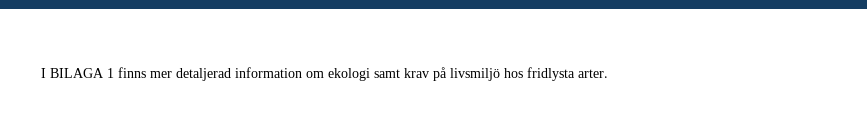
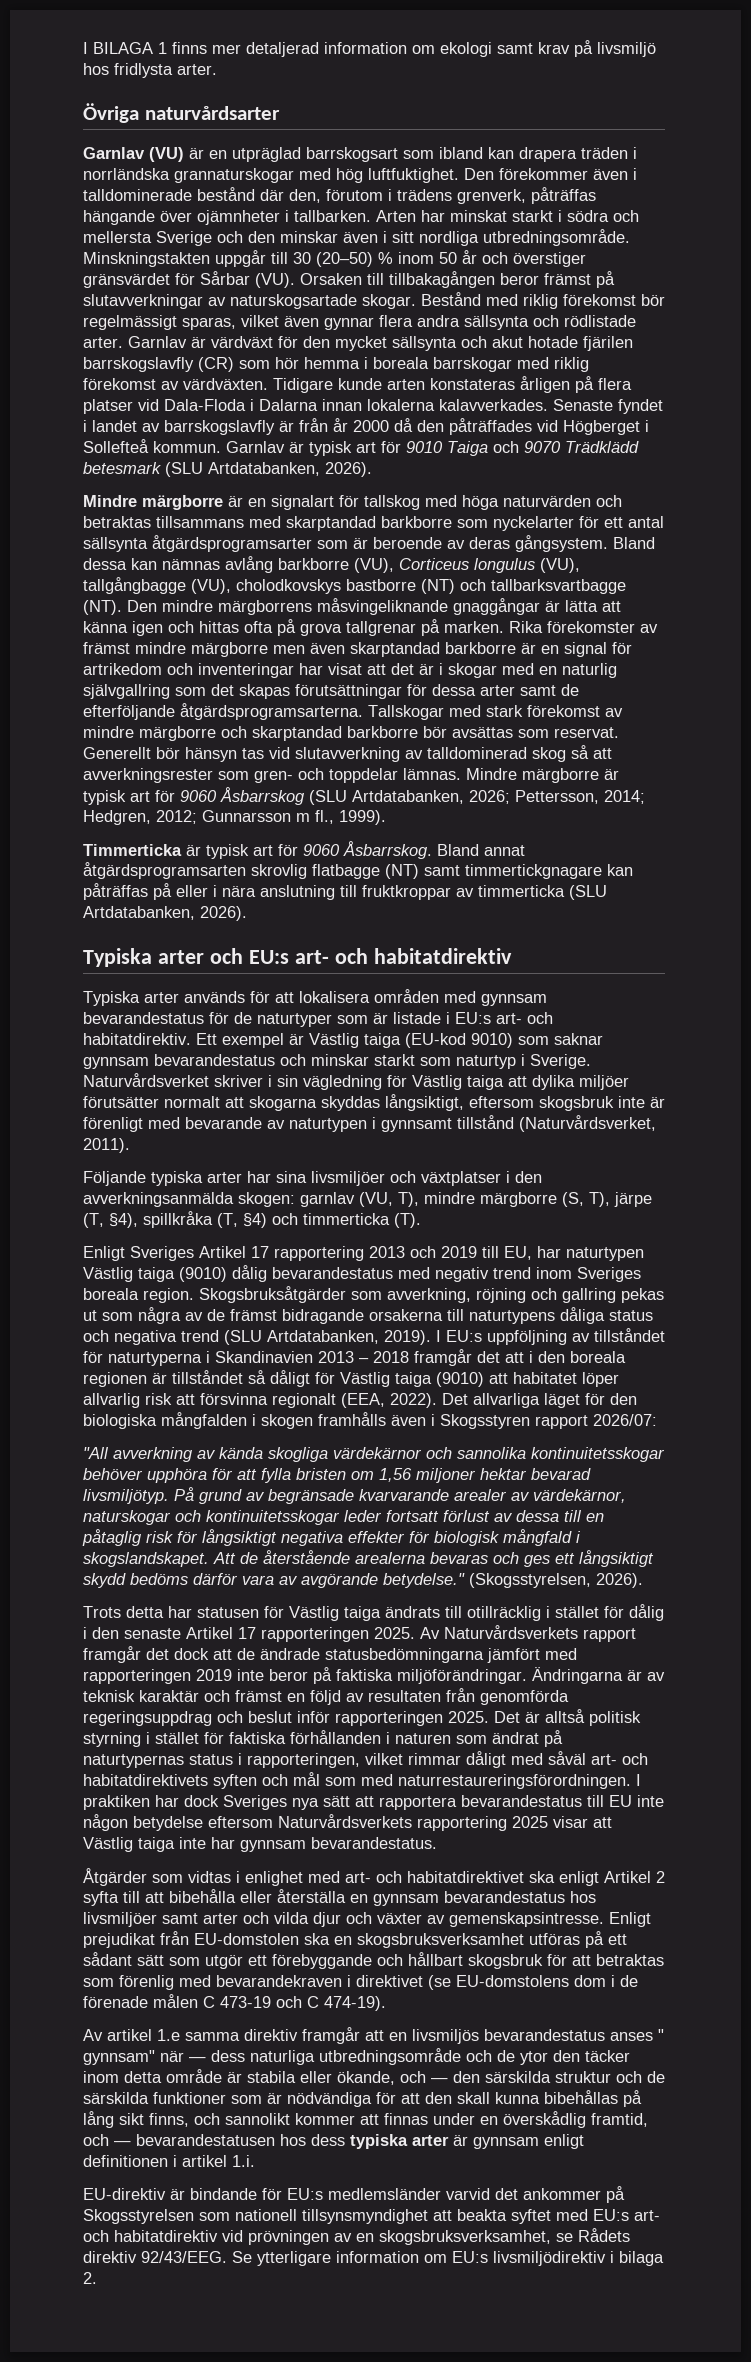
+ Övriga naturvårdsarter
+ Garnlav (VU) är en utpräglad barrskogsart som ibland kan drapera träden i norrländska grannaturskogar med hög luftfuktighet. Den förekommer även i talldominerade bestånd där den, förutom i trädens grenverk, påträffas hängande över ojämnheter i tallbarken. Arten har minskat starkt i södra och mellersta Sverige och den minskar även i sitt nordliga utbredningsområde. Minskningstakten uppgår till 30 (20–50) % inom 50 år och överstiger gränsvärdet för Sårbar (VU). Orsaken till tillbakagången beror främst på slutavverkningar av naturskogsartade skogar. Bestånd med riklig förekomst bör regelmässigt sparas, vilket även gynnar flera andra sällsynta och rödlistade arter. Garnlav är värdväxt för den mycket sällsynta och akut hotade fjärilen barrskogslavfly (CR) som hör hemma i boreala barrskogar med riklig förekomst av värdväxten. Tidigare kunde arten konstateras årligen på flera platser vid Dala-Floda i Dalarna innan lokalerna kalavverkades. Senaste fyndet i landet av barrskogslavfly är från år 2000 då den påträffades vid Högberget i Sollefteå kommun. Garnlav är typisk art för 9010 Taiga och 9070 Trädklädd betesmark (SLU Artdatabanken, 2026).
+ Mindre märgborre är en signalart för tallskog med höga naturvärden och betraktas tillsammans med skarptandad barkborre som nyckelarter för ett antal sällsynta åtgärdsprogramsarter som är beroende av deras gångsystem. Bland dessa kan nämnas avlång barkborre (VU), Corticeus longulus (VU), tallgångbagge (VU), cholodkovskys bastborre (NT) och tallbarksvartbagge (NT). Den mindre märgborrens måsvingeliknande gnaggångar är lätta att känna igen och hittas ofta på grova tallgrenar på marken. Rika förekomster av främst mindre märgborre men även skarptandad barkborre är en signal för artrikedom och inventeringar har visat att det är i skogar med en naturlig självgallring som det skapas förutsättningar för dessa arter samt de efterföljande åtgärdsprogramsarterna. Tallskogar med stark förekomst av mindre märgborre och skarptandad barkborre bör avsättas som reservat. Generellt bör hänsyn tas vid slutavverkning av talldominerad skog så att avverkningsrester som gren- och toppdelar lämnas. Mindre märgborre är typisk art för 9060 Åsbarrskog (SLU Artdatabanken, 2026; Pettersson, 2014; Hedgren, 2012; Gunnarsson m fl., 1999).
+ Timmerticka är typisk art för 9060 Åsbarrskog. Bland annat åtgärdsprogramsarten skrovlig flatbagge (NT) samt timmertickgnagare kan påträffas på eller i nära anslutning till fruktkroppar av timmerticka (SLU Artdatabanken, 2026).
+ Typiska arter och EU:s art- och habitatdirektiv
+ Typiska arter används för att lokalisera områden med gynnsam bevarandestatus för de naturtyper som är listade i EU:s art- och habitatdirektiv. Ett exempel är Västlig taiga (EU-kod 9010) som saknar gynnsam bevarandestatus och minskar starkt som naturtyp i Sverige. Naturvårdsverket skriver i sin vägledning för Västlig taiga att dylika miljöer förutsätter normalt att skogarna skyddas långsiktigt, eftersom skogsbruk inte är förenligt med bevarande av naturtypen i gynnsamt tillstånd (Naturvårdsverket, 2011).
+ Följande typiska arter har sina livsmiljöer och växtplatser i den avverkningsanmälda skogen: garnlav (VU, T), mindre märgborre (S, T), järpe (T, §4), spillkråka (T, §4) och timmerticka (T).
+ Enligt Sveriges Artikel 17 rapportering 2013 och 2019 till EU, har naturtypen Västlig taiga (9010) dålig bevarandestatus med negativ trend inom Sveriges boreala region. Skogsbruksåtgärder som avverkning, röjning och gallring pekas ut som några av de främst bidragande orsakerna till naturtypens dåliga status och negativa trend (SLU Artdatabanken, 2019). I EU:s uppföljning av tillståndet för naturtyperna i Skandinavien 2013 – 2018 framgår det att i den boreala regionen är tillståndet så dåligt för Västlig taiga (9010) att habitatet löper allvarlig risk att försvinna regionalt (EEA, 2022). Det allvarliga läget för den biologiska mångfalden i skogen framhålls även i Skogsstyren rapport 2026/07:
+ "All avverkning av kända skogliga värdekärnor och sannolika kontinuitetsskogar behöver upphöra för att fylla bristen om 1,56 miljoner hektar bevarad livsmiljötyp. På grund av begränsade kvarvarande arealer av värdekärnor, naturskogar och kontinuitetsskogar leder fortsatt förlust av dessa till en påtaglig risk för långsiktigt negativa effekter för biologisk mångfald i skogslandskapet. Att de återstående arealerna bevaras och ges ett långsiktigt skydd bedöms därför vara av avgörande betydelse." (Skogsstyrelsen, 2026).
+ Trots detta har statusen för Västlig taiga ändrats till otillräcklig i stället för dålig i den senaste Artikel 17 rapporteringen 2025. Av Naturvårdsverkets rapport framgår det dock att de ändrade statusbedömningarna jämfört med rapporteringen 2019 inte beror på faktiska miljöförändringar. Ändringarna är av teknisk karaktär och främst en följd av resultaten från genomförda regeringsuppdrag och beslut inför rapporteringen 2025. Det är alltså politisk styrning i stället för faktiska förhållanden i naturen som ändrat på naturtypernas status i rapporteringen, vilket rimmar dåligt med såväl art- och habitatdirektivets syften och mål som med naturrestaureringsförordningen. I praktiken har dock Sveriges nya sätt att rapportera bevarandestatus till EU inte någon betydelse eftersom Naturvårdsverkets rapportering 2025 visar att Västlig taiga inte har gynnsam bevarandestatus.
+ Åtgärder som vidtas i enlighet med art- och habitatdirektivet ska enligt Artikel 2 syfta till att bibehålla eller återställa en gynnsam bevarandestatus hos livsmiljöer samt arter och vilda djur och växter av gemenskapsintresse. Enligt prejudikat från EU-domstolen ska en skogsbruksverksamhet utföras på ett sådant sätt som utgör ett förebyggande och hållbart skogsbruk för att betraktas som förenlig med bevarandekraven i direktivet (se EU-domstolens dom i de förenade målen C 473-19 och C 474-19).
+ Av artikel 1.e samma direktiv framgår att en livsmiljös bevarandestatus anses " gynnsam" när — dess naturliga utbredningsområde och de ytor den täcker inom detta område är stabila eller ökande, och — den särskilda struktur och de särskilda funktioner som är nödvändiga för att den skall kunna bibehållas på lång sikt finns, och sannolikt kommer att finnas under en överskådlig framtid, och — bevarandestatusen hos dess typiska arter är gynnsam enligt definitionen i artikel 1.i.
+ EU-direktiv är bindande för EU:s medlemsländer varvid det ankommer på Skogsstyrelsen som nationell tillsynsmyndighet att beakta syftet med EU:s art- och habitatdirektiv vid prövningen av en skogsbruksverksamhet, se Rådets direktiv 92/43/EEG. Se ytterligare information om EU:s livsmiljödirektiv i bilaga 2.

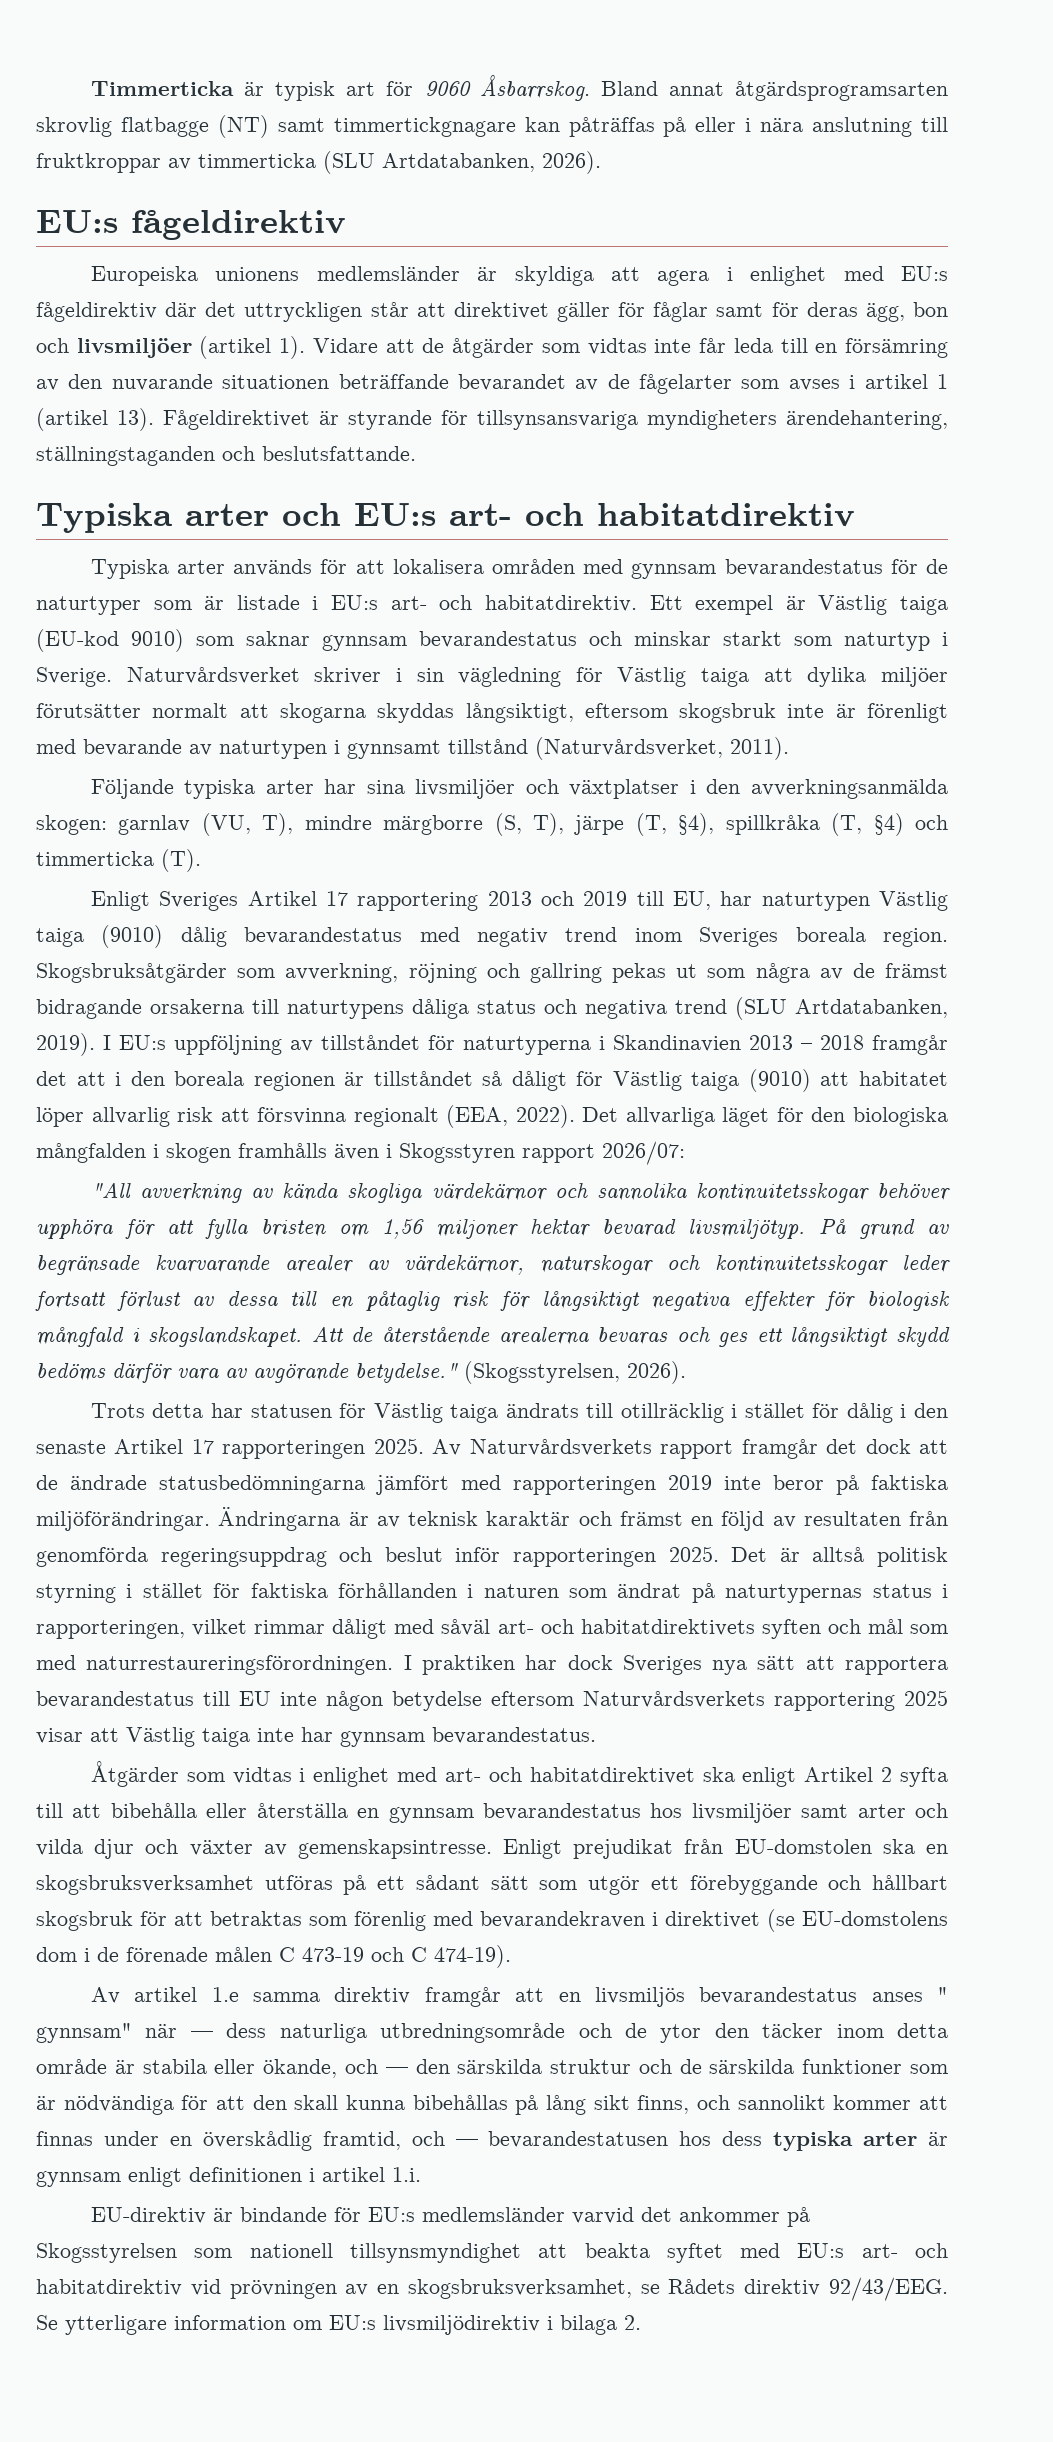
- I BILAGA 1 finns mer detaljerad information om ekologi samt krav på livsmiljö hos fridlysta arter.
- Övriga naturvårdsarter
- Garnlav (VU) är en utpräglad barrskogsart som ibland kan drapera träden i norrländska grannaturskogar med hög luftfuktighet. Den förekommer även i talldominerade bestånd där den, förutom i trädens grenverk, påträffas hängande över ojämnheter i tallbarken. Arten har minskat starkt i södra och mellersta Sverige och den minskar även i sitt nordliga utbredningsområde. Minskningstakten uppgår till 30 (20–50) % inom 50 år och överstiger gränsvärdet för Sårbar (VU). Orsaken till tillbakagången beror främst på slutavverkningar av naturskogsartade skogar. Bestånd med riklig förekomst bör regelmässigt sparas, vilket även gynnar flera andra sällsynta och rödlistade arter. Garnlav är värdväxt för den mycket sällsynta och akut hotade fjärilen barrskogslavfly (CR) som hör hemma i boreala barrskogar med riklig förekomst av värdväxten. Tidigare kunde arten konstateras årligen på flera platser vid Dala-Floda i Dalarna innan lokalerna kalavverkades. Senaste fyndet i landet av barrskogslavfly är från år 2000 då den påträffades vid Högberget i Sollefteå kommun. Garnlav är typisk art för 9010 Taiga och 9070 Trädklädd betesmark (SLU Artdatabanken, 2026).
- Mindre märgborre är en signalart för tallskog med höga naturvärden och betraktas tillsammans med skarptandad barkborre som nyckelarter för ett antal sällsynta åtgärdsprogramsarter som är beroende av deras gångsystem. Bland dessa kan nämnas avlång barkborre (VU), Corticeus longulus (VU), tallgångbagge (VU), cholodkovskys bastborre (NT) och tallbarksvartbagge (NT). Den mindre märgborrens måsvingeliknande gnaggångar är lätta att känna igen och hittas ofta på grova tallgrenar på marken. Rika förekomster av främst mindre märgborre men även skarptandad barkborre är en signal för artrikedom och inventeringar har visat att det är i skogar med en naturlig självgallring som det skapas förutsättningar för dessa arter samt de efterföljande åtgärdsprogramsarterna. Tallskogar med stark förekomst av mindre märgborre och skarptandad barkborre bör avsättas som reservat. Generellt bör hänsyn tas vid slutavverkning av talldominerad skog så att avverkningsrester som gren- och toppdelar lämnas. Mindre märgborre är typisk art för 9060 Åsbarrskog (SLU Artdatabanken, 2026; Pettersson, 2014; Hedgren, 2012; Gunnarsson m fl., 1999).
  Bland annat åtgärdsprogramsarten skrovlig flatbagge (NT) samt timmertickgnagare kan påträffas på eller i nära anslutning till fruktkroppar av timmerticka (SLU Artdatabanken, 2026).
+ EU:s fågeldirektiv
+ Europeiska unionens medlemsländer är skyldiga att agera i enlighet med EU:s fågeldirektiv där det uttryckligen står att direktivet gäller för fåglar samt för deras ägg, bon och livsmiljöer (artikel 1). Vidare att de åtgärder som vidtas inte får leda till en försämring av den nuvarande situationen beträffande bevarandet av de fågelarter som avses i artikel 1 (artikel 13). Fågeldirektivet är styrande för tillsynsansvariga myndigheters ärendehantering, ställningstaganden och beslutsfattande.

